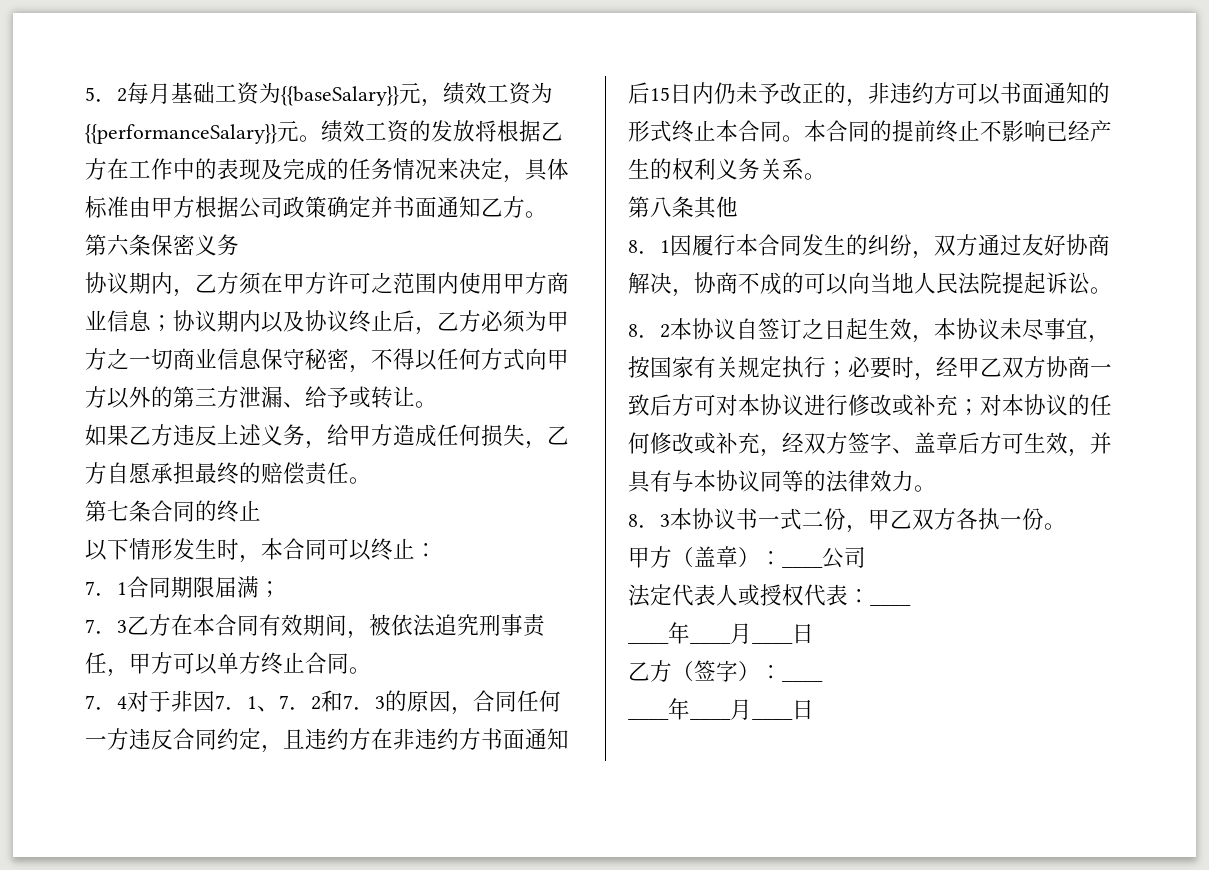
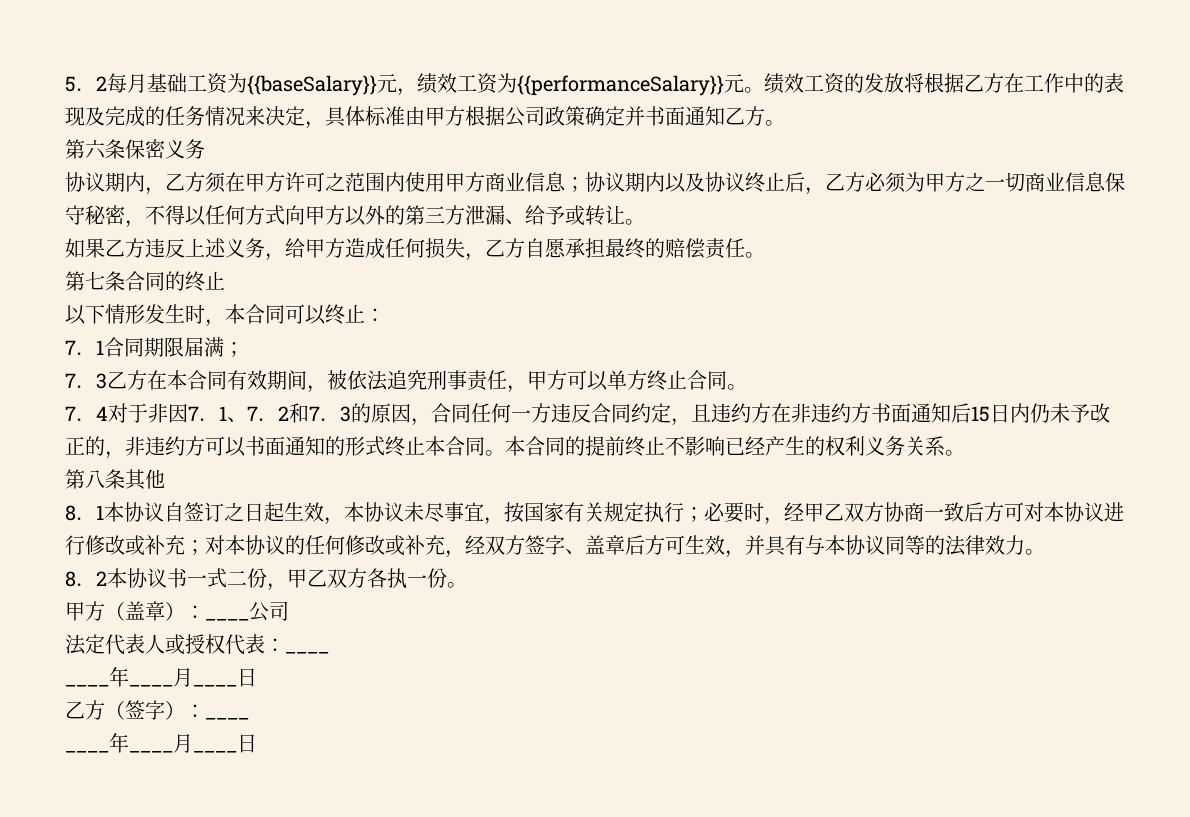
- 8．1因履行本合同发生的纠纷，双方通过友好协商解决，协商不成的可以向当地人民法院提起诉讼。
- 8．2本协议自签订之日起生效，本协议未尽事宜，按国家有关规定执行；必要时，经甲乙双方协商一致后方可对本协议进行修改或补充；对本协议的任何修改或补充，经双方签字、盖章后方可生效，并具有与本协议同等的法律效力。
+ 8．1本协议自签订之日起生效，本协议未尽事宜，按国家有关规定执行；必要时，经甲乙双方协商一致后方可对本协议进行修改或补充；对本协议的任何修改或补充，经双方签字、盖章后方可生效，并具有与本协议同等的法律效力。
- 8．3本协议书一式二份，甲乙双方各执一份。
+ 8．2本协议书一式二份，甲乙双方各执一份。

